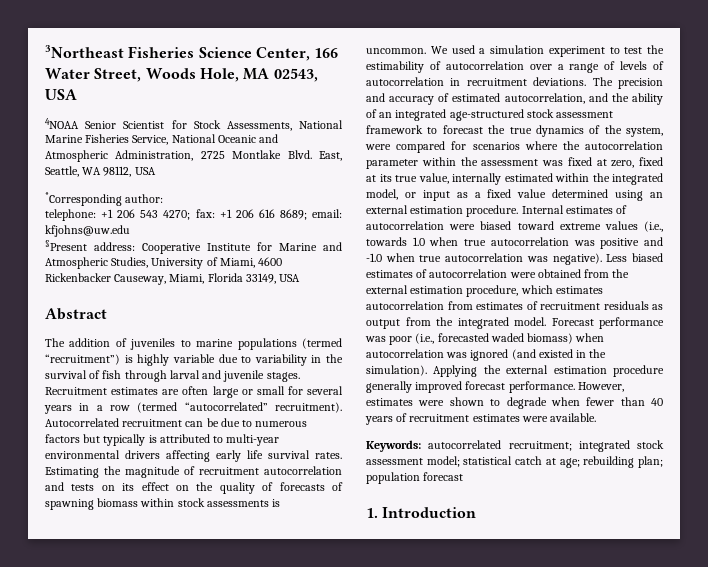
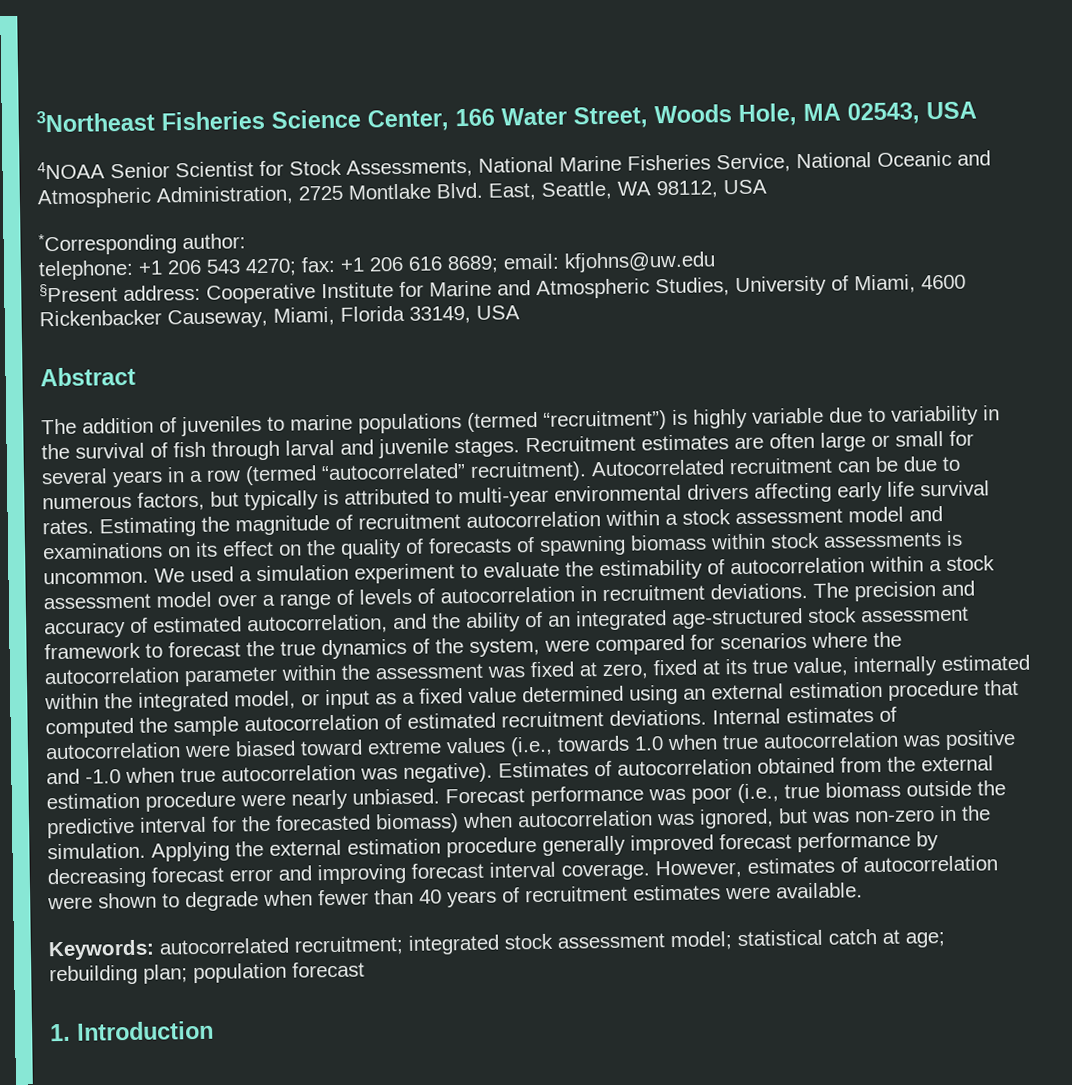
- Autocorrelated recruitment can be due to numerous factors but typically is attributed to multi-year environmental drivers affecting early life survival rates.
+ Autocorrelated recruitment can be due to numerous factors, but typically is attributed to multi-year environmental drivers affecting early life survival rates.
- Estimating the magnitude of recruitment autocorrelation and tests on its effect on the quality of forecasts of spawning biomass within stock assessments is uncommon.
+ Estimating the magnitude of recruitment autocorrelation within a stock assessment model and examinations on its effect on the quality of forecasts of spawning biomass within stock assessments is uncommon.
- We used a simulation experiment to test the estimability of autocorrelation over a range of levels of autocorrelation in recruitment deviations.
+ We used a simulation experiment to evaluate the estimability of autocorrelation within a stock assessment model over a range of levels of autocorrelation in recruitment deviations.
- The precision and accuracy of estimated autocorrelation, and the ability of an integrated age-structured stock assessment framework to forecast the true dynamics of the system, were compared for scenarios where the autocorrelation parameter within the assessment was fixed at zero, fixed at its true value, internally estimated within the integrated model, or input as a fixed value determined using an external estimation procedure.
+ The precision and accuracy of estimated autocorrelation, and the ability of an integrated age-structured stock assessment framework to forecast the true dynamics of the system, were compared for scenarios where the autocorrelation parameter within the assessment was fixed at zero, fixed at its true value, internally estimated within the integrated model, or input as a fixed value determined using an external estimation procedure that computed the sample autocorrelation of estimated recruitment deviations.
- Less biased estimates of autocorrelation were obtained from the external estimation procedure, which estimates autocorrelation from estimates of recruitment residuals as output from the integrated model.
+ Estimates of autocorrelation obtained from the external estimation procedure were nearly unbiased.
- Forecast performance was poor (i.e., forecasted waded biomass) when autocorrelation was ignored (and existed in the simulation).
+ Forecast performance was poor (i.e., true biomass outside the predictive interval for the forecasted biomass) when autocorrelation was ignored, but was non-zero in the simulation.
- Applying the external estimation procedure generally improved forecast performance. However, estimates were shown to degrade when fewer than 40 years of recruitment estimates were available.
+ Applying the external estimation procedure generally improved forecast performance by decreasing forecast error and improving forecast interval coverage. However, estimates of autocorrelation were shown to degrade when fewer than 40 years of recruitment estimates were available.

